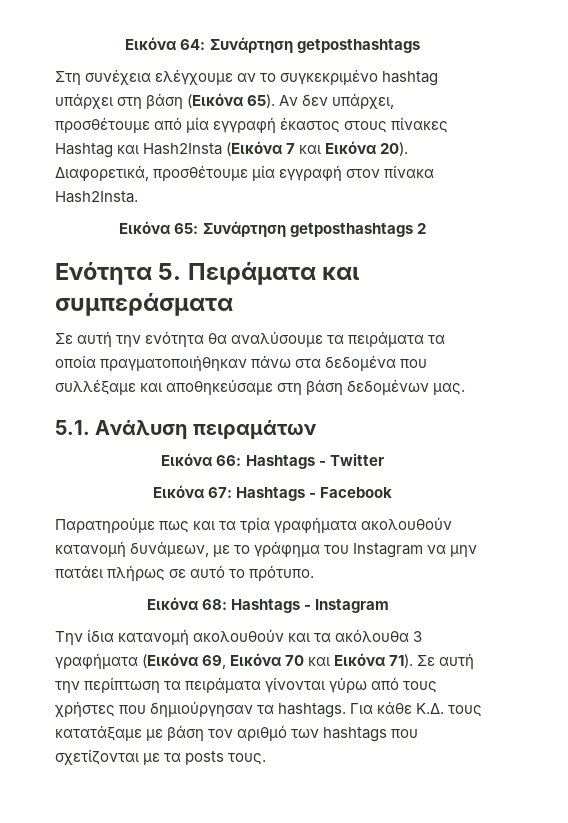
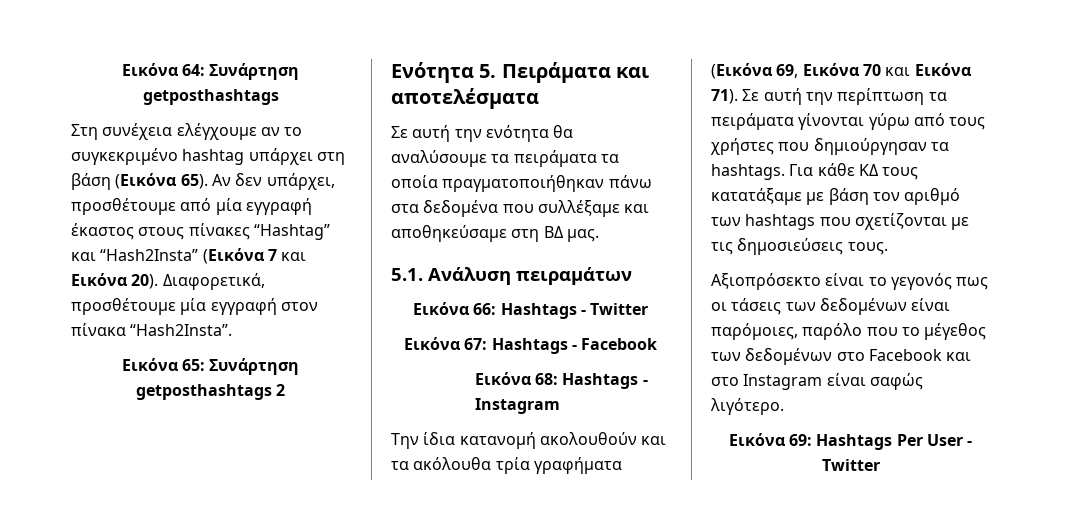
- Αν δεν υπάρχει, προσθέτουμε από μία εγγραφή έκαστος στους πίνακες Hashtag και Hash2Insta (Εικόνα 7 και Εικόνα 20).
+ Αν δεν υπάρχει, προσθέτουμε από μία εγγραφή έκαστος στους πίνακες “Hashtag” και “Hash2Insta” (Εικόνα 7 και Εικόνα 20).
- Διαφορετικά, προσθέτουμε μία εγγραφή στον πίνακα Hash2Insta.
+ Διαφορετικά, προσθέτουμε μία εγγραφή στον πίνακα “Hash2Insta”.
- Ενότητα 5. Πειράματα και συμπεράσματα
+ Ενότητα 5. Πειράματα και αποτελέσματα
- Σε αυτή την ενότητα θα αναλύσουμε τα πειράματα τα οποία πραγματοποιήθηκαν πάνω στα δεδομένα που συλλέξαμε και αποθηκεύσαμε στη βάση δεδομένων μας.
+ Σε αυτή την ενότητα θα αναλύσουμε τα πειράματα τα οποία πραγματοποιήθηκαν πάνω στα δεδομένα που συλλέξαμε και αποθηκεύσαμε στη ΒΔ μας.
- Παρατηρούμε πως και τα τρία γραφήματα ακολουθούν κατανομή δυνάμεων, με το γράφημα του Instagram να μην πατάει πλήρως σε αυτό το πρότυπο.
- Την ίδια κατανομή ακολουθούν και τα ακόλουθα 3 γραφήματα (Εικόνα 69, Εικόνα 70 και Εικόνα 71).
+ Την ίδια κατανομή ακολουθούν και τα ακόλουθα τρία γραφήματα (Εικόνα 69, Εικόνα 70 και Εικόνα 71).
- Για κάθε Κ.Δ. τους κατατάξαμε με βάση τον αριθμό των hashtags που σχετίζονται με τα posts τους.
+ Για κάθε ΚΔ τους κατατάξαμε με βάση τον αριθμό των hashtags που σχετίζονται με τις δημοσιεύσεις τους.
+ Αξιοπρόσεκτο είναι το γεγονός πως οι τάσεις των δεδομένων είναι παρόμοιες, παρόλο που το μέγεθος των δεδομένων στο Facebook και στο Instagram είναι σαφώς λιγότερο.
+ Εικόνα 69: Hashtags Per User - Twitter

